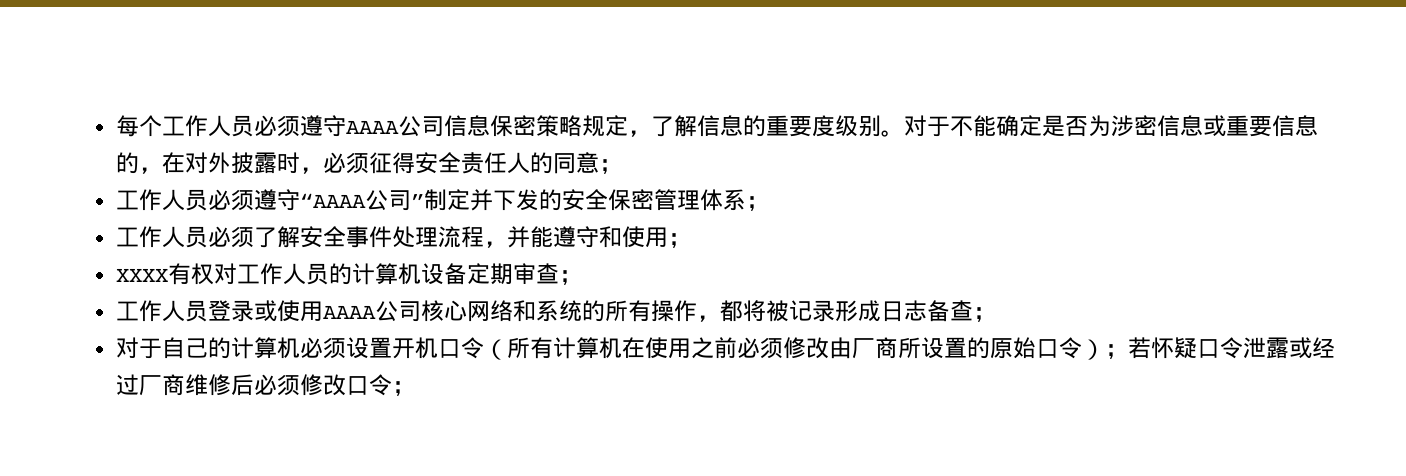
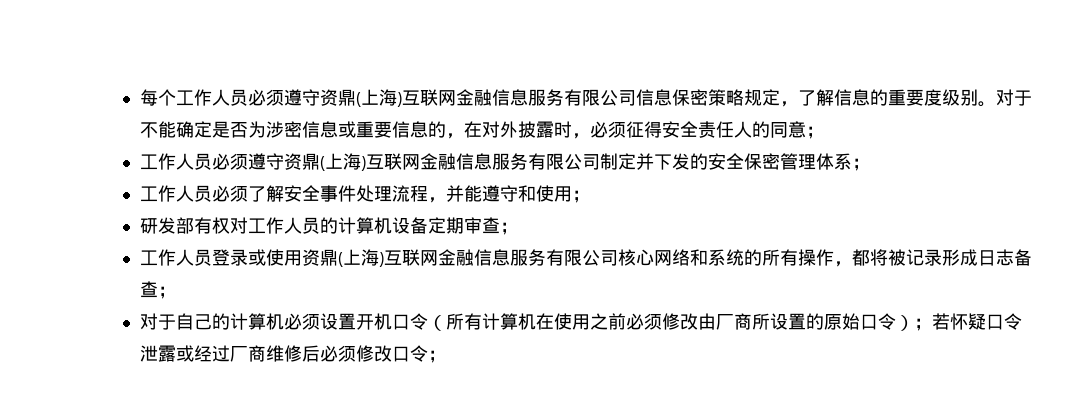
- 每个工作人员必须遵守AAAA公司信息保密策略规定，了解信息的重要度级别。
+ 每个工作人员必须遵守资鼎(上海)互联网金融信息服务有限公司信息保密策略规定，了解信息的重要度级别。
- 工作人员必须遵守“AAAA公司”制定并下发的安全保密管理体系；
+ 工作人员必须遵守资鼎(上海)互联网金融信息服务有限公司制定并下发的安全保密管理体系；
- XXXX有权对工作人员的计算机设备定期审查；
+ 研发部有权对工作人员的计算机设备定期审查；
- 工作人员登录或使用AAAA公司核心网络和系统的所有操作，都将被记录形成日志备查；
+ 工作人员登录或使用资鼎(上海)互联网金融信息服务有限公司核心网络和系统的所有操作，都将被记录形成日志备查；

